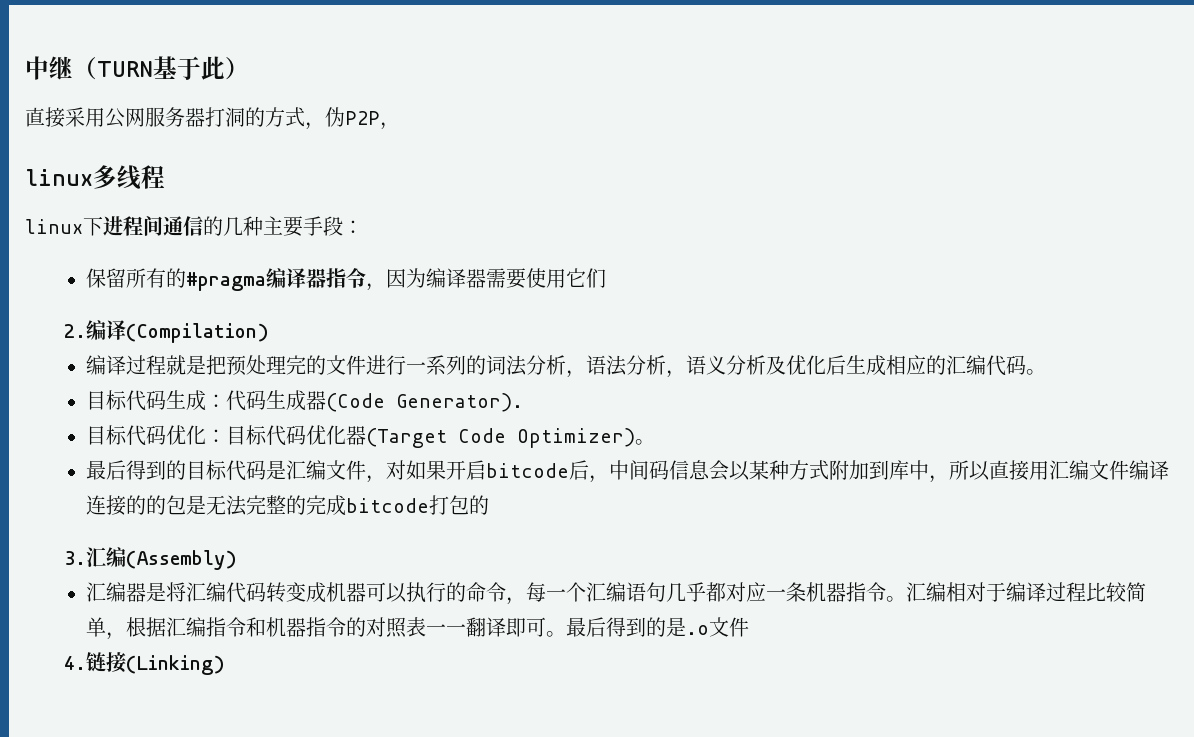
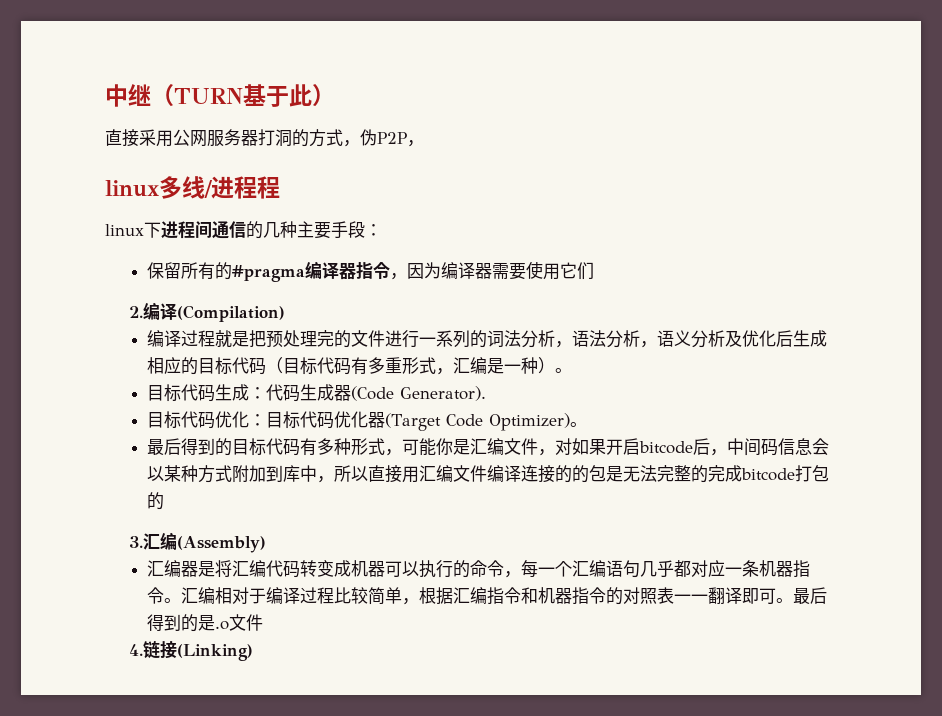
- linux多线程
+ linux多线/进程程
- 编译过程就是把预处理完的文件进行一系列的词法分析，语法分析，语义分析及优化后生成相应的汇编代码。
+ 编译过程就是把预处理完的文件进行一系列的词法分析，语法分析，语义分析及优化后生成相应的目标代码（目标代码有多重形式，汇编是一种）。
- 最后得到的目标代码是汇编文件，对如果开启bitcode后，中间码信息会以某种方式附加到库中，所以直接用汇编文件编译连接的的包是无法完整的完成bitcode打包的
+ 最后得到的目标代码有多种形式，可能你是汇编文件，对如果开启bitcode后，中间码信息会以某种方式附加到库中，所以直接用汇编文件编译连接的的包是无法完整的完成bitcode打包的

